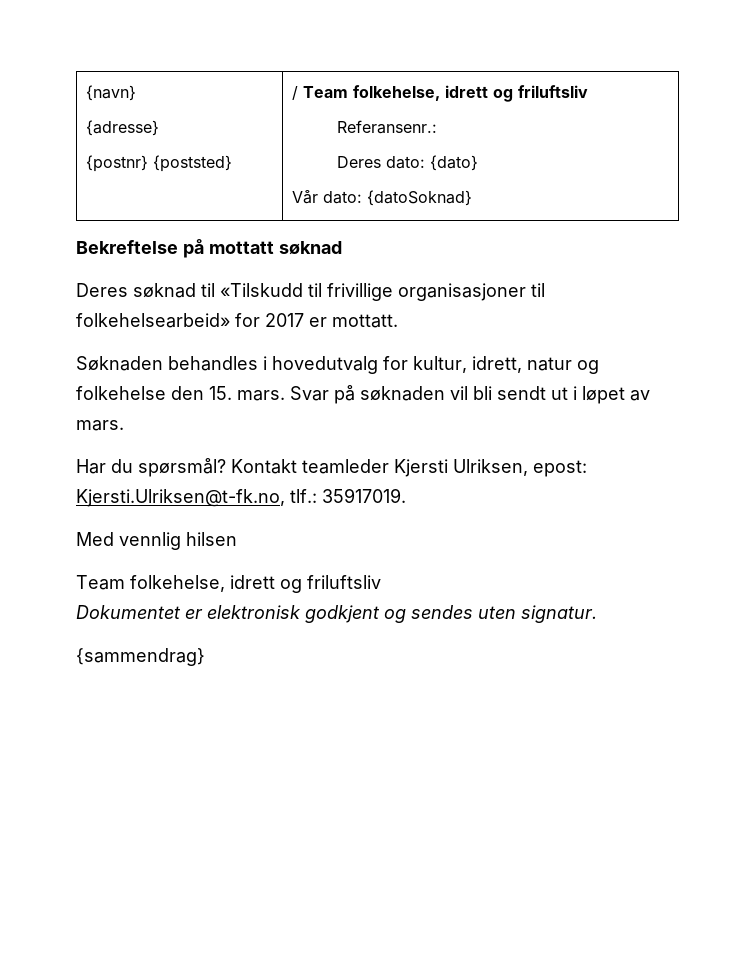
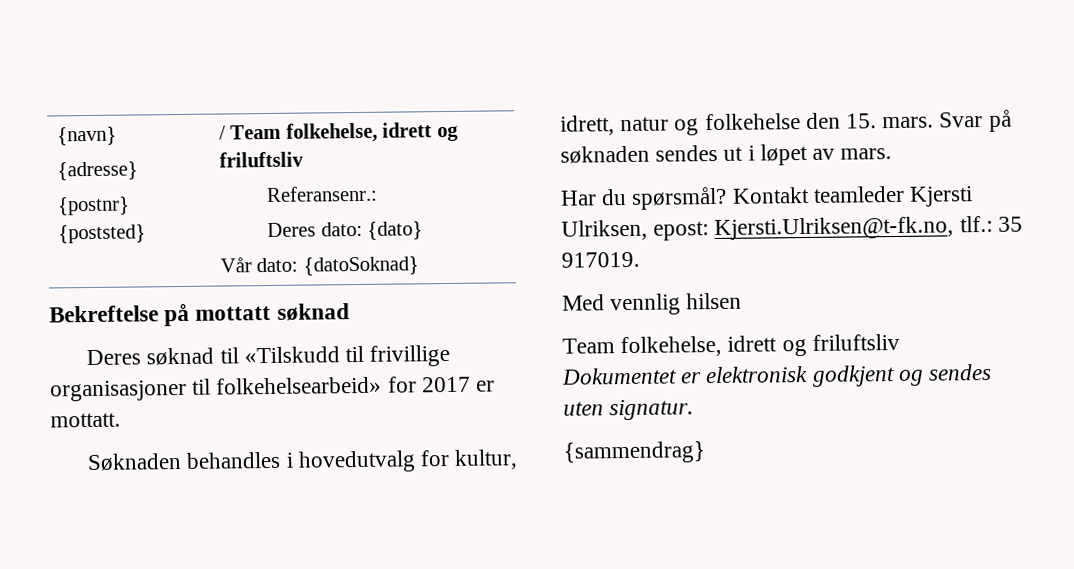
- Svar på søknaden vil bli sendt ut i løpet av mars.
+ Svar på søknaden sendes ut i løpet av mars.
- Kontakt teamleder Kjersti Ulriksen, epost: Kjersti.Ulriksen@t-fk.no, tlf.: 35917019.
+ Kontakt teamleder Kjersti Ulriksen, epost: Kjersti.Ulriksen@t-fk.no, tlf.: 35 917019.

